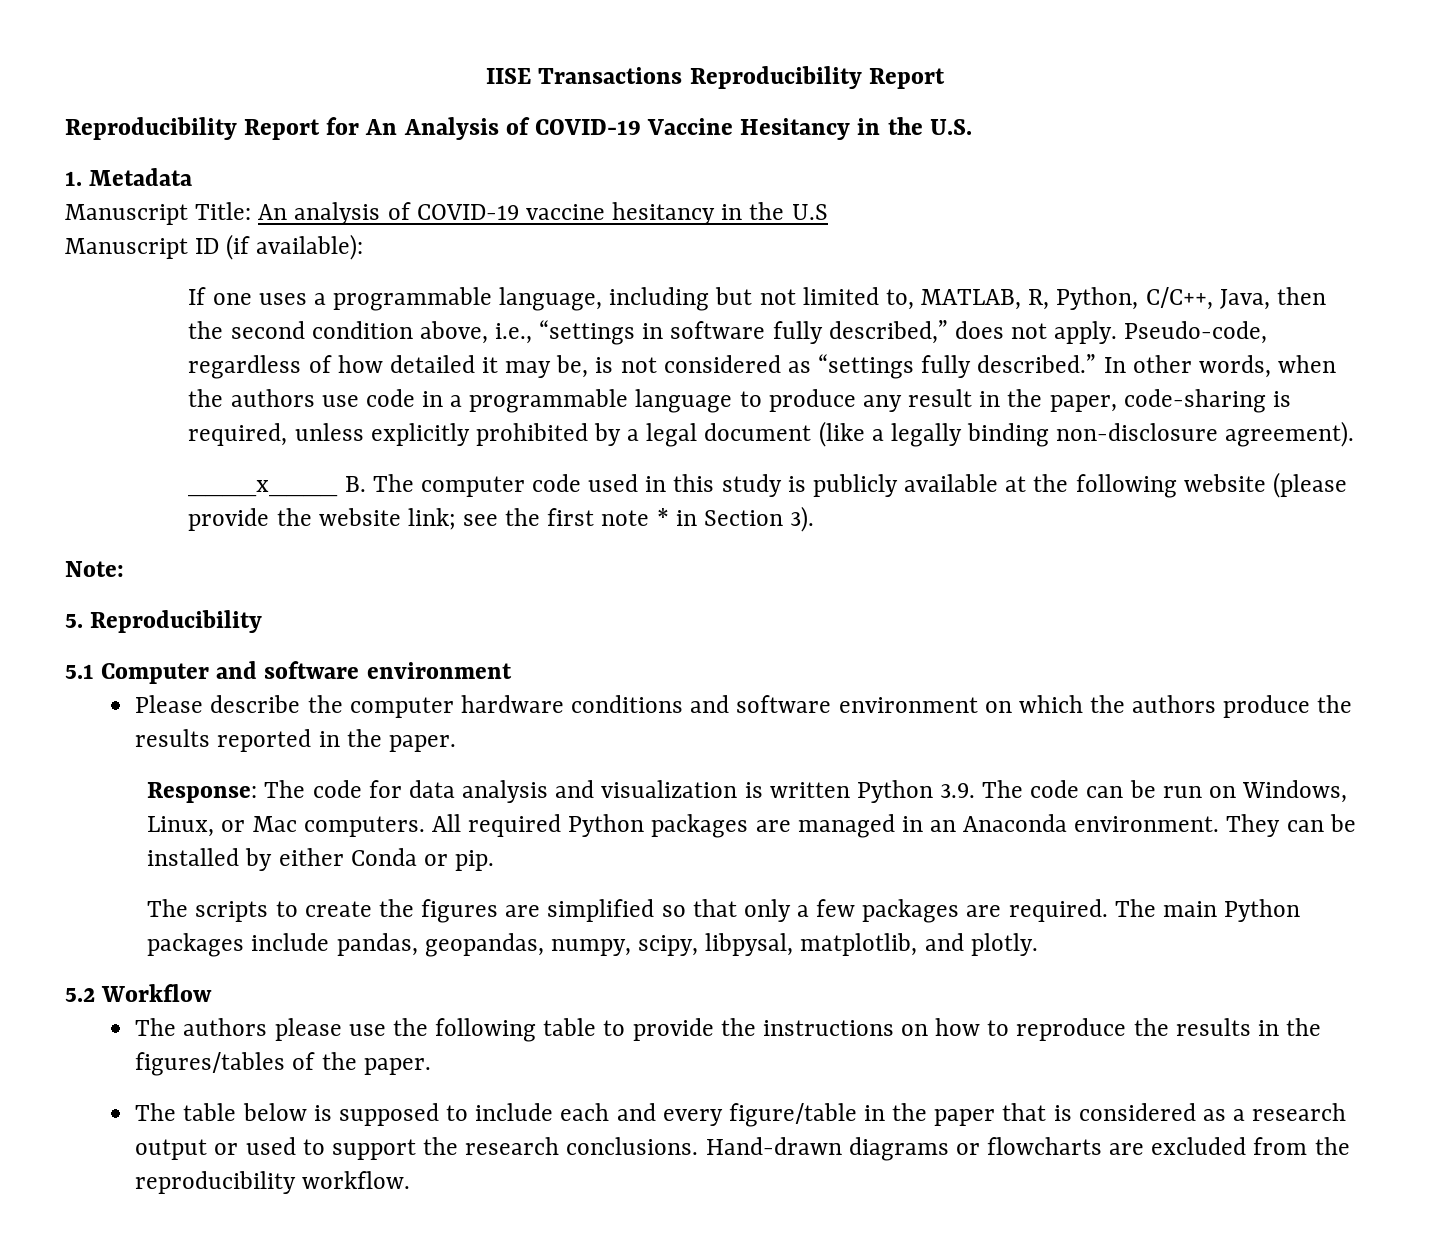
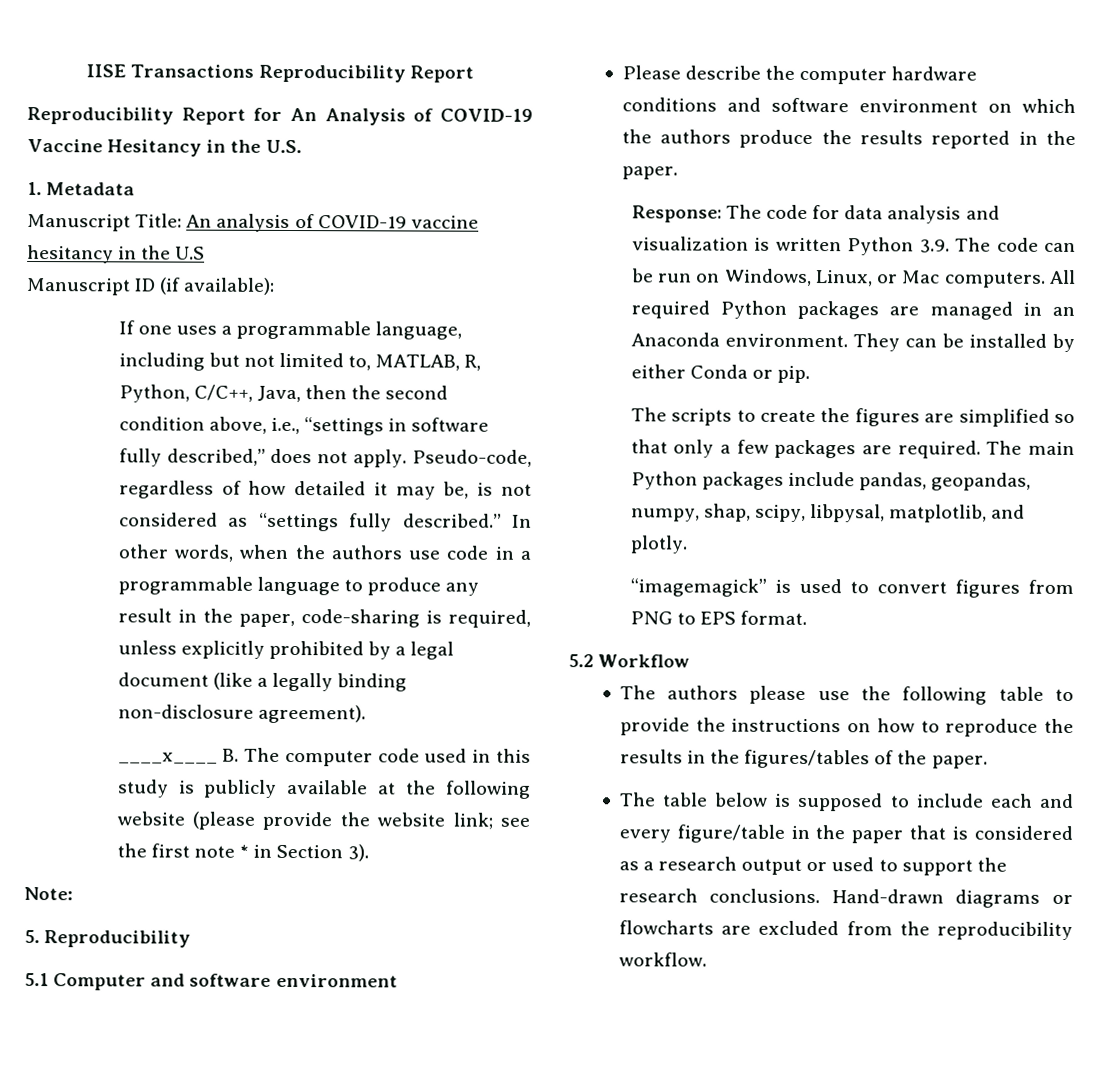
- The main Python packages include pandas, geopandas, numpy, scipy, libpysal, matplotlib, and plotly.
+ The main Python packages include pandas, geopandas, numpy, shap, scipy, libpysal, matplotlib, and plotly.
+ “imagemagick” is used to convert figures from PNG to EPS format.

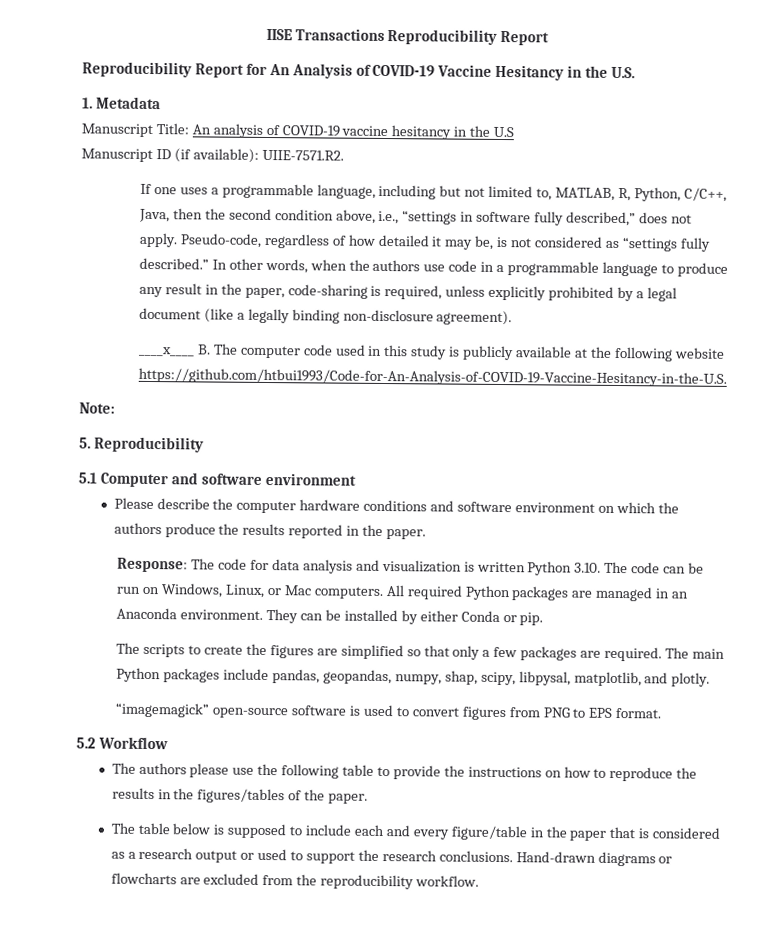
- Manuscript ID (if available):
+ Manuscript ID (if available): UIIE-7571.R2.
- ____x____ B. The computer code used in this study is publicly available at the following website (please provide the website link; see the first note * in Section 3).
+ ____x____ B. The computer code used in this study is publicly available at the following website https://github.com/htbui1993/Code-for-An-Analysis-of-COVID-19-Vaccine-Hesitancy-in-the-U.S.
- Response: The code for data analysis and visualization is written Python 3.9. The code can be run on Windows, Linux, or Mac computers.
+ Response: The code for data analysis and visualization is written Python 3.10. The code can be run on Windows, Linux, or Mac computers.
- “imagemagick” is used to convert figures from PNG to EPS format.
+ “imagemagick” open-source software is used to convert figures from PNG to EPS format.

